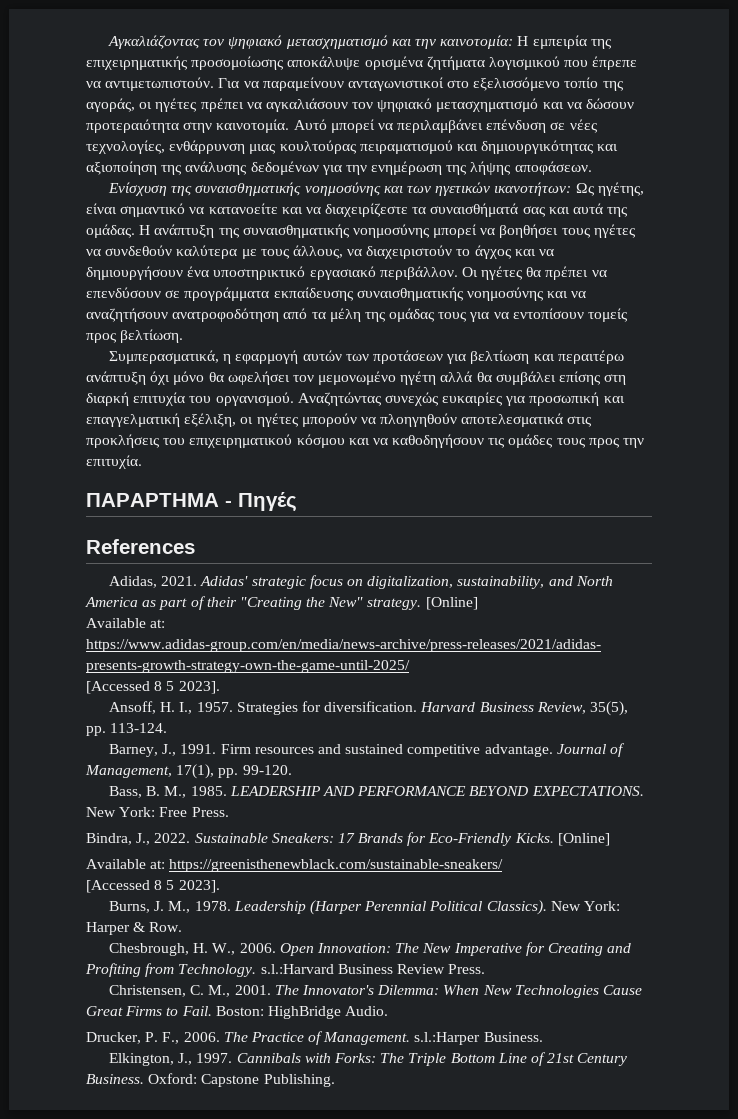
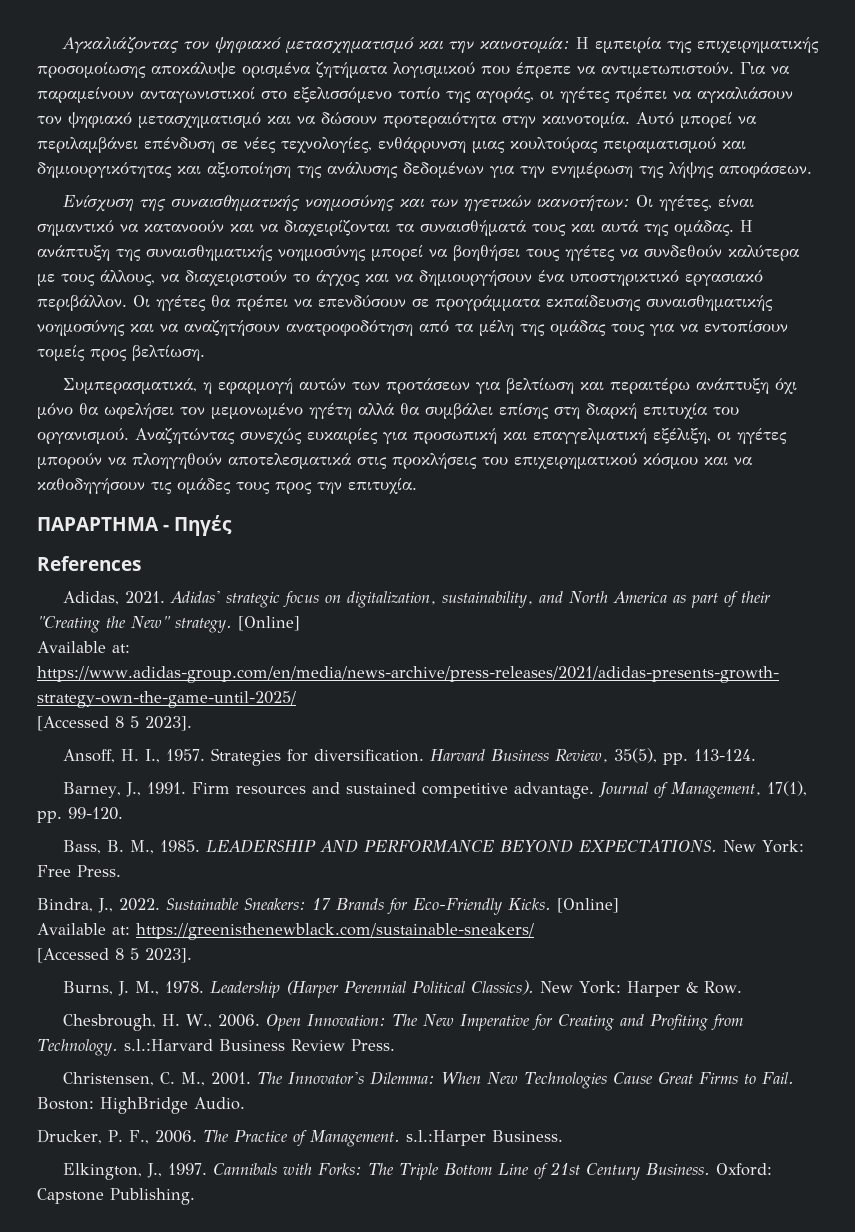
- Ενίσχυση της συναισθηματικής νοημοσύνης και των ηγετικών ικανοτήτων: Ως ηγέτης, είναι σημαντικό να κατανοείτε και να διαχειρίζεστε τα συναισθήματά σας και αυτά της ομάδας.
+ Ενίσχυση της συναισθηματικής νοημοσύνης και των ηγετικών ικανοτήτων: Οι ηγέτες, είναι σημαντικό να κατανοούν και να διαχειρίζονται τα συναισθήματά τους και αυτά της ομάδας.

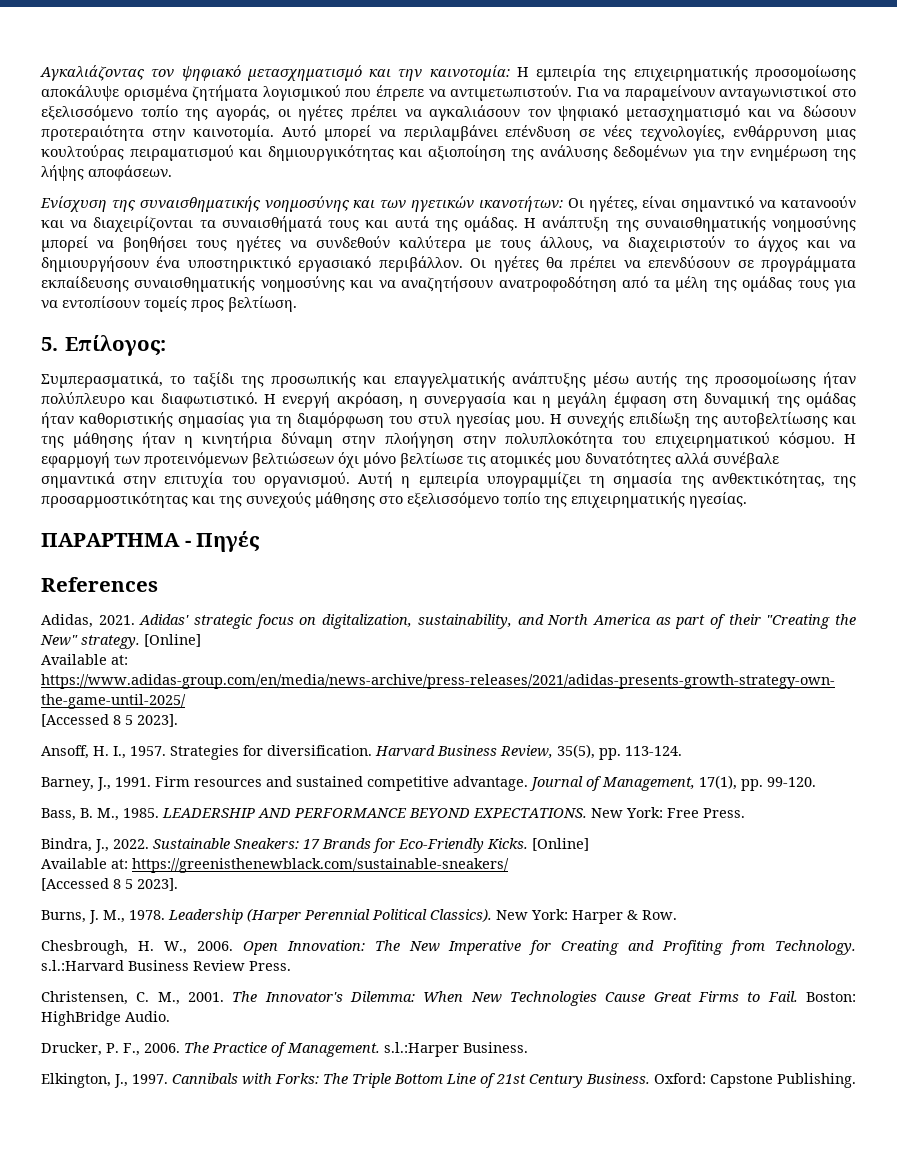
+ 5. Επίλογος:
- Συμπερασματικά, η εφαρμογή αυτών των προτάσεων για βελτίωση και περαιτέρω ανάπτυξη όχι μόνο θα ωφελήσει τον μεμονωμένο ηγέτη αλλά θα συμβάλει επίσης στη διαρκή επιτυχία του οργανισμού. Αναζητώντας συνεχώς ευκαιρίες για προσωπική και επαγγελματική εξέλιξη, οι ηγέτες μπορούν να πλοηγηθούν αποτελεσματικά στις προκλήσεις του επιχειρηματικού κόσμου και να καθοδηγήσουν τις ομάδες τους προς την επιτυχία.
+ Συμπερασματικά, το ταξίδι της προσωπικής και επαγγελματικής ανάπτυξης μέσω αυτής της προσομοίωσης ήταν πολύπλευρο και διαφωτιστικό. Η ενεργή ακρόαση, η συνεργασία και η μεγάλη έμφαση στη δυναμική της ομάδας ήταν καθοριστικής σημασίας για τη διαμόρφωση του στυλ ηγεσίας μου. Η συνεχής επιδίωξη της αυτοβελτίωσης και της μάθησης ήταν η κινητήρια δύναμη στην πλοήγηση στην πολυπλοκότητα του επιχειρηματικού κόσμου. Η εφαρμογή των προτεινόμενων βελτιώσεων όχι μόνο βελτίωσε τις ατομικές μου δυνατότητες αλλά συνέβαλε σημαντικά στην επιτυχία του οργανισμού. Αυτή η εμπειρία υπογραμμίζει τη σημασία της ανθεκτικότητας, της προσαρμοστικότητας και της συνεχούς μάθησης στο εξελισσόμενο τοπίο της επιχειρηματικής ηγεσίας.

